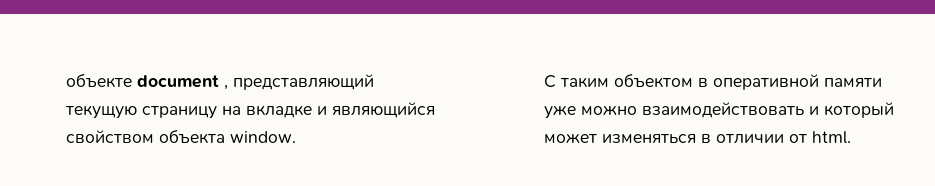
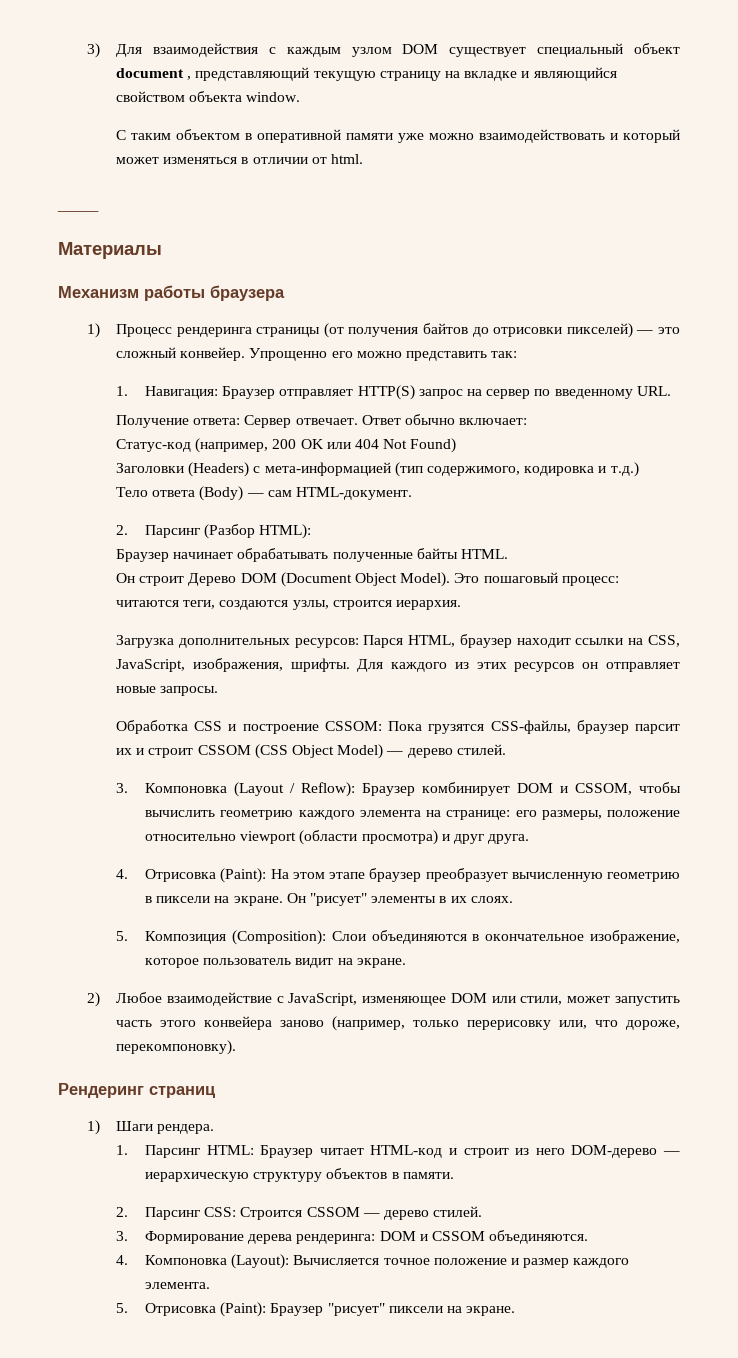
- объекте document , представляющий текущую страницу на вкладке и являющийся свойством объекта window.
+ 3) Для взаимодействия с каждым узлом DOM существует специальный объект document , представляющий текущую страницу на вкладке и являющийся свойством объекта window.
+ ____
+ Материалы
+ Механизм работы браузера
+ 1) Процесс рендеринга страницы (от получения байтов до отрисовки пикселей) — это сложный конвейер. Упрощенно его можно представить так:
+ 1. Навигация: Браузер отправляет HTTP(S) запрос на сервер по введенному URL.
+ Получение ответа: Сервер отвечает. Ответ обычно включает:
+ Статус-код (например, 200 OK или 404 Not Found)
+ Заголовки (Headers) с мета-информацией (тип содержимого, кодировка и т.д.)
+ Тело ответа (Body) — сам HTML-документ.
+ 2. Парсинг (Разбор HTML):
+ Браузер начинает обрабатывать полученные байты HTML.
+ Он строит Дерево DOM (Document Object Model). Это пошаговый процесс: читаются теги, создаются узлы, строится иерархия.
+ Загрузка дополнительных ресурсов: Парся HTML, браузер находит ссылки на CSS, JavaScript, изображения, шрифты. Для каждого из этих ресурсов он отправляет новые запросы.
+ Обработка CSS и построение CSSOM: Пока грузятся CSS-файлы, браузер парсит их и строит CSSOM (CSS Object Model) — дерево стилей.
+ 3. Компоновка (Layout / Reflow): Браузер комбинирует DOM и CSSOM, чтобы вычислить геометрию каждого элемента на странице: его размеры, положение относительно viewport (области просмотра) и друг друга.
+ 4. Отрисовка (Paint): На этом этапе браузер преобразует вычисленную геометрию в пиксели на экране. Он "рисует" элементы в их слоях.
+ 5. Композиция (Composition): Слои объединяются в окончательное изображение, которое пользователь видит на экране.
+ 2) Любое взаимодействие с JavaScript, изменяющее DOM или стили, может запустить часть этого конвейера заново (например, только перерисовку или, что дороже, перекомпоновку).
+ Рендеринг страниц
+ 1) Шаги рендера.
+ 1. Парсинг HTML: Браузер читает HTML-код и строит из него DOM-дерево — иерархическую структуру объектов в памяти.
+ 2. Парсинг CSS: Строится CSSOM — дерево стилей.
+ 3. Формирование дерева рендеринга: DOM и CSSOM объединяются.
+ 4. Компоновка (Layout): Вычисляется точное положение и размер каждого элемента.
+ 5. Отрисовка (Paint): Браузер "рисует" пиксели на экране.

